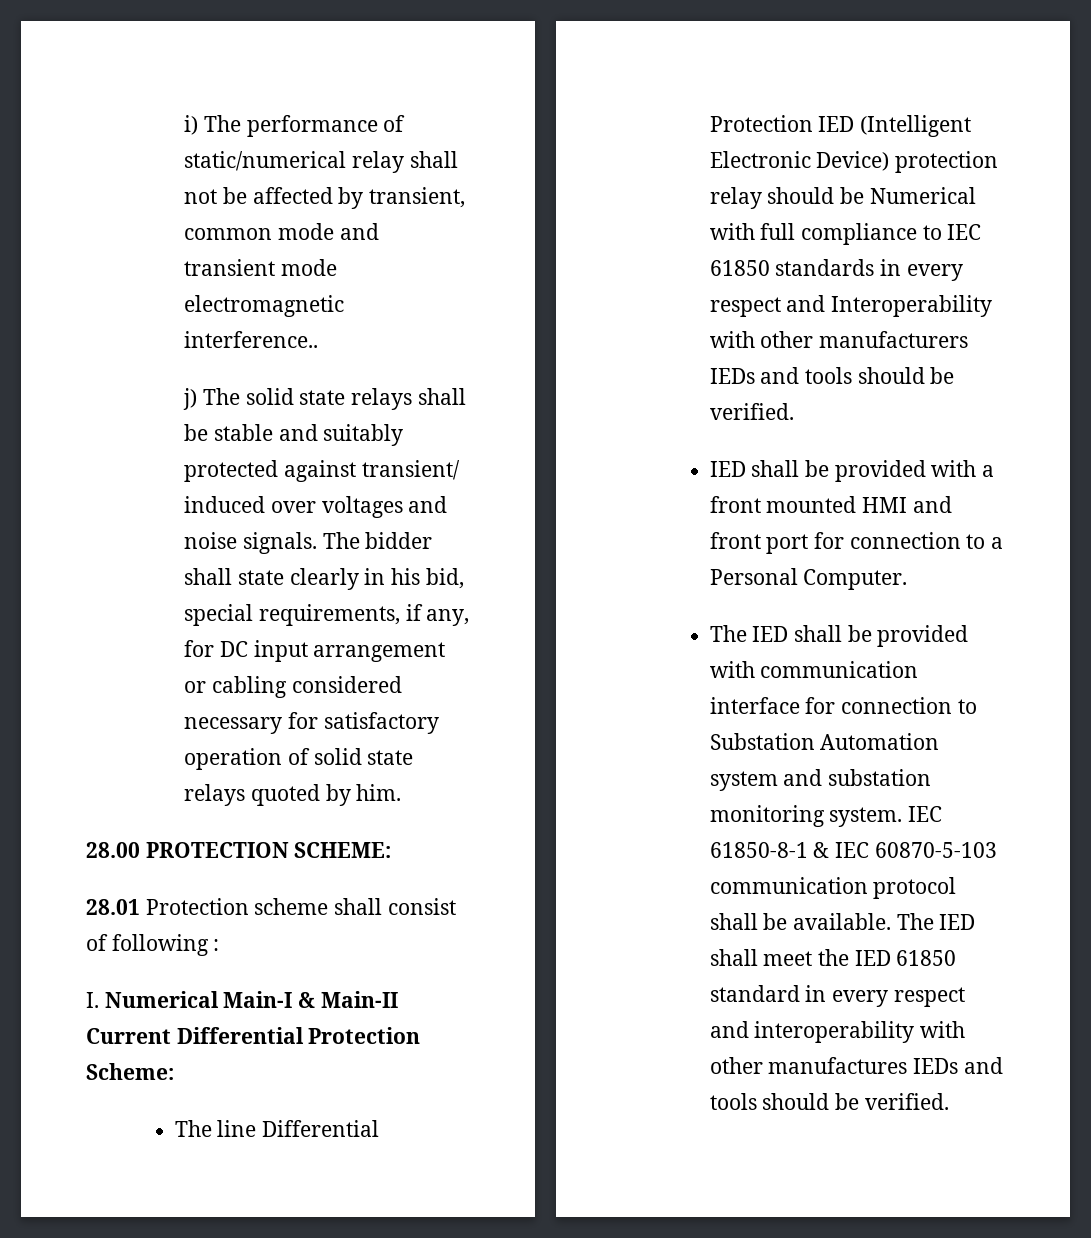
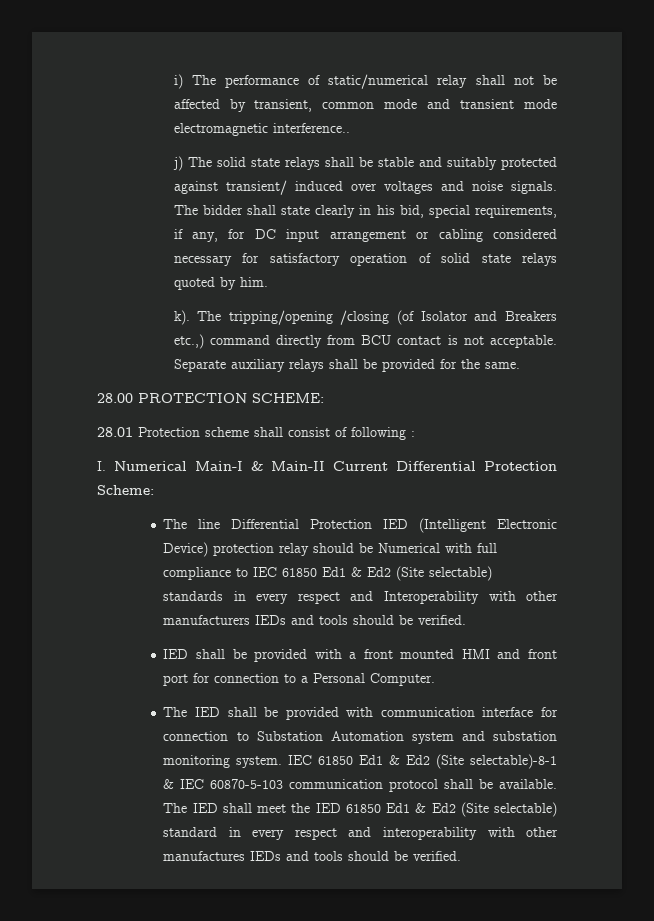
+ k). The tripping/opening /closing (of Isolator and Breakers etc.,) command directly from BCU contact is not acceptable. Separate auxiliary relays shall be provided for the same.
- The line Differential Protection IED (Intelligent Electronic Device) protection relay should be Numerical with full compliance to IEC 61850 standards in every respect and Interoperability with other manufacturers IEDs and tools should be verified.
+ The line Differential Protection IED (Intelligent Electronic Device) protection relay should be Numerical with full compliance to IEC 61850 Ed1 & Ed2 (Site selectable) standards in every respect and Interoperability with other manufacturers IEDs and tools should be verified.
- IEC 61850-8-1 & IEC 60870-5-103 communication protocol shall be available.
+ IEC 61850 Ed1 & Ed2 (Site selectable)-8-1 & IEC 60870-5-103 communication protocol shall be available.
- The IED shall meet the IED 61850 standard in every respect and interoperability with other manufactures IEDs and tools should be verified.
+ The IED shall meet the IED 61850 Ed1 & Ed2 (Site selectable) standard in every respect and interoperability with other manufactures IEDs and tools should be verified.

